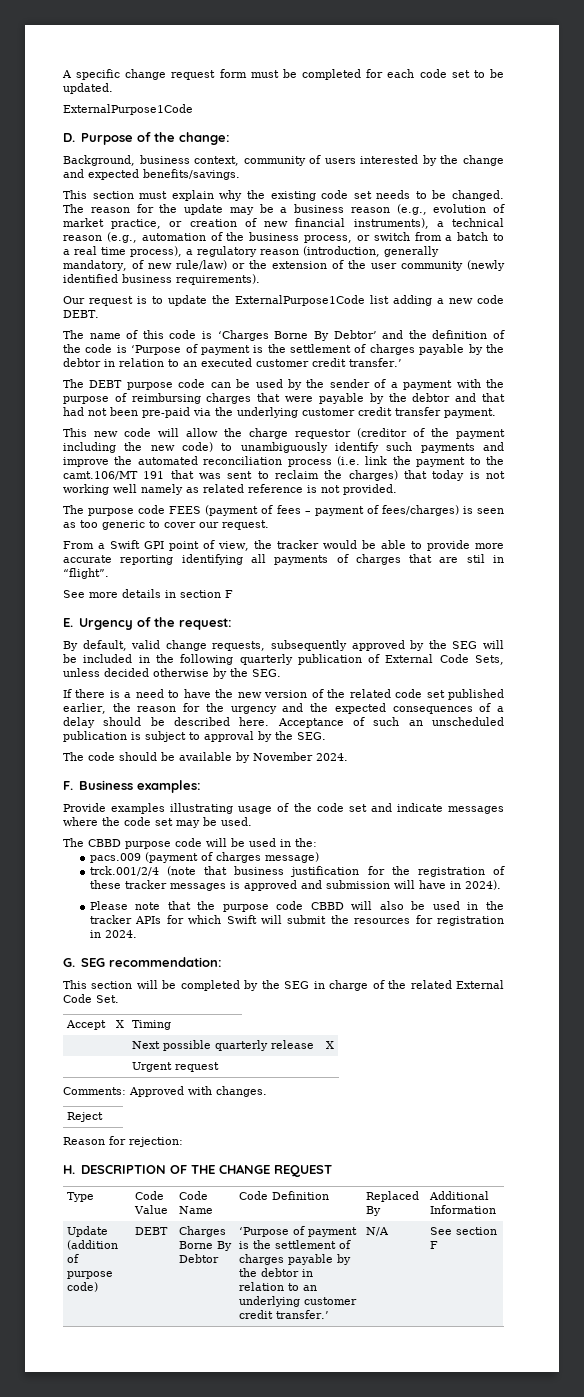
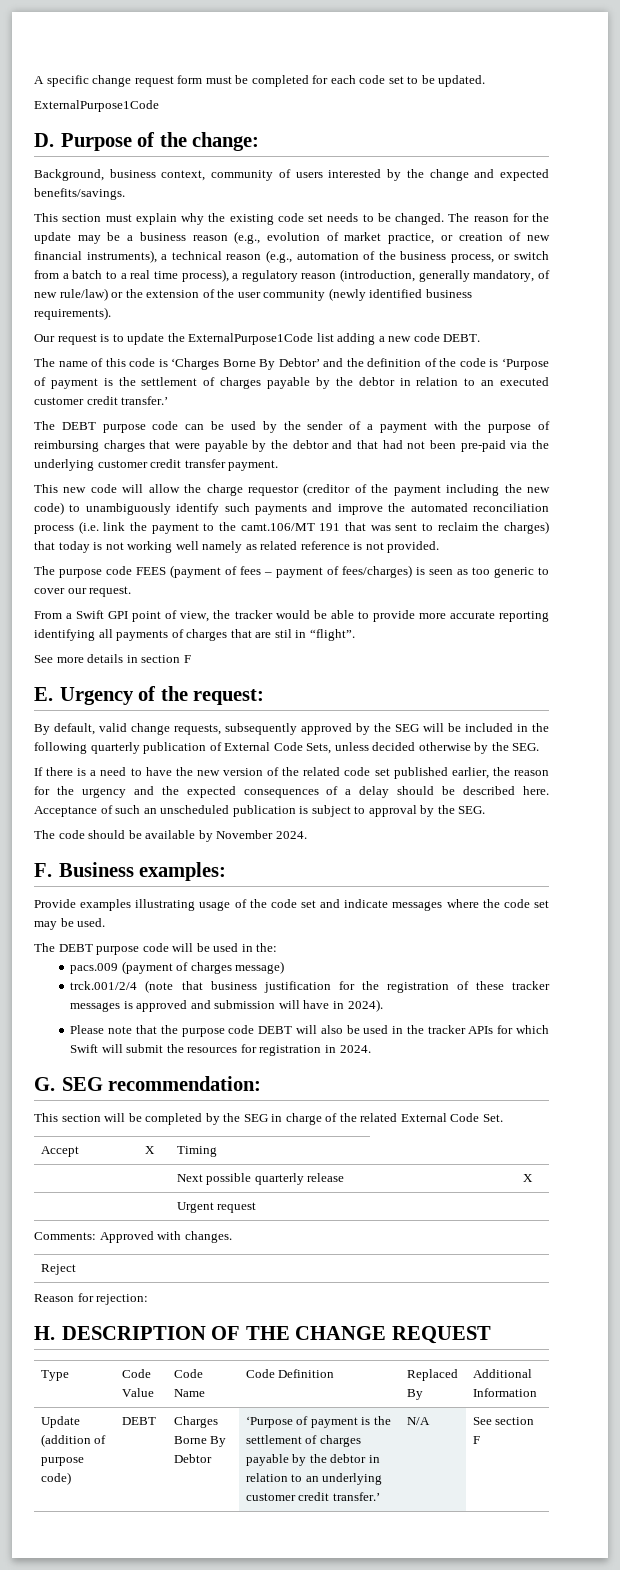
- The CBBD purpose code will be used in the:
+ The DEBT purpose code will be used in the:
- Please note that the purpose code CBBD will also be used in the tracker APIs for which Swift will submit the resources for registration in 2024.
+ Please note that the purpose code DEBT will also be used in the tracker APIs for which Swift will submit the resources for registration in 2024.

